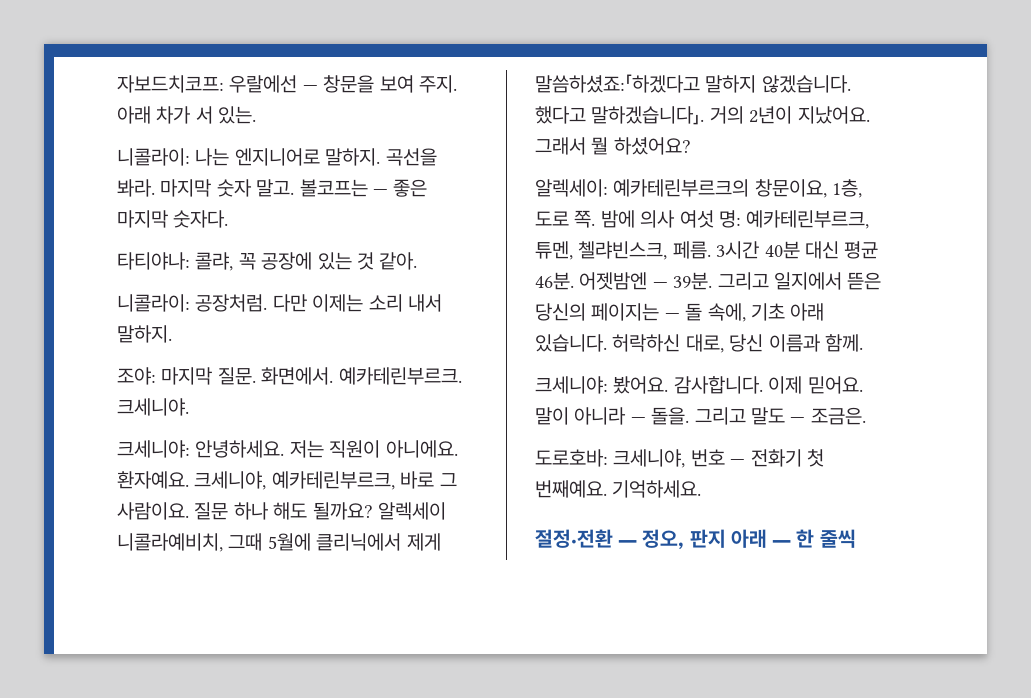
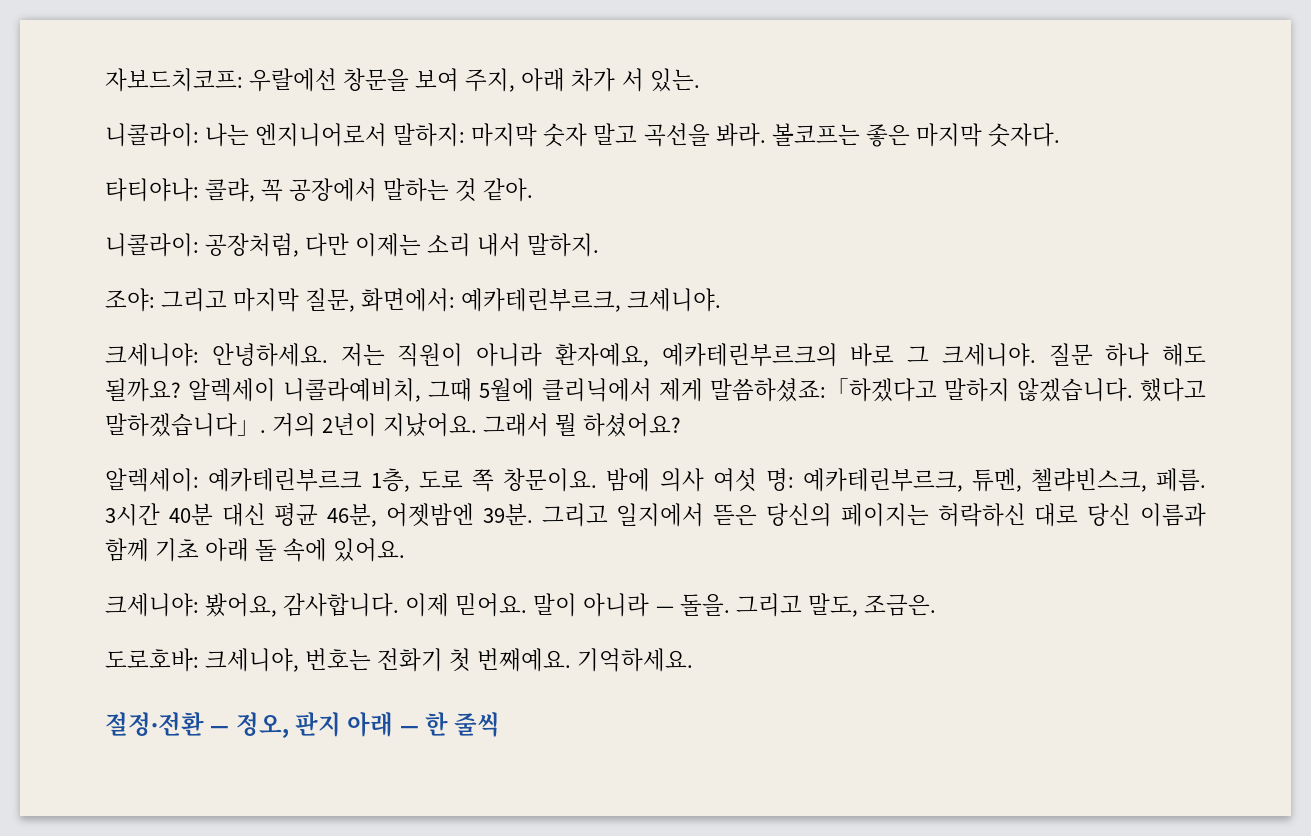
- 자보드치코프: 우랄에선 — 창문을 보여 주지. 아래 차가 서 있는.
+ 자보드치코프: 우랄에선 창문을 보여 주지, 아래 차가 서 있는.
- 니콜라이: 나는 엔지니어로 말하지. 곡선을 봐라. 마지막 숫자 말고. 볼코프는 — 좋은 마지막 숫자다.
+ 니콜라이: 나는 엔지니어로서 말하지: 마지막 숫자 말고 곡선을 봐라. 볼코프는 좋은 마지막 숫자다.
- 타티야나: 콜랴, 꼭 공장에 있는 것 같아.
+ 타티야나: 콜랴, 꼭 공장에서 말하는 것 같아.
- 니콜라이: 공장처럼. 다만 이제는 소리 내서 말하지.
+ 니콜라이: 공장처럼, 다만 이제는 소리 내서 말하지.
- 조야: 마지막 질문. 화면에서. 예카테린부르크. 크세니야.
+ 조야: 그리고 마지막 질문, 화면에서: 예카테린부르크, 크세니야.
- 저는 직원이 아니에요. 환자예요. 크세니야, 예카테린부르크, 바로 그 사람이요.
+ 저는 직원이 아니라 환자예요, 예카테린부르크의 바로 그 크세니야.
- 알렉세이: 예카테린부르크의 창문이요, 1층, 도로 쪽.
+ 알렉세이: 예카테린부르크 1층, 도로 쪽 창문이요.
- 3시간 40분 대신 평균 46분. 어젯밤엔 — 39분.
+ 3시간 40분 대신 평균 46분, 어젯밤엔 39분.
- 그리고 일지에서 뜯은 당신의 페이지는 — 돌 속에, 기초 아래 있습니다. 허락하신 대로, 당신 이름과 함께.
- 크세니야: 봤어요. 감사합니다.
+ 그리고 일지에서 뜯은 당신의 페이지는 허락하신 대로 당신 이름과 함께 기초 아래 돌 속에 있어요.
+ 크세니야: 봤어요, 감사합니다.
- 그리고 말도 — 조금은.
+ 그리고 말도, 조금은.
- 도로호바: 크세니야, 번호 — 전화기 첫 번째예요.
+ 도로호바: 크세니야, 번호는 전화기 첫 번째예요.

